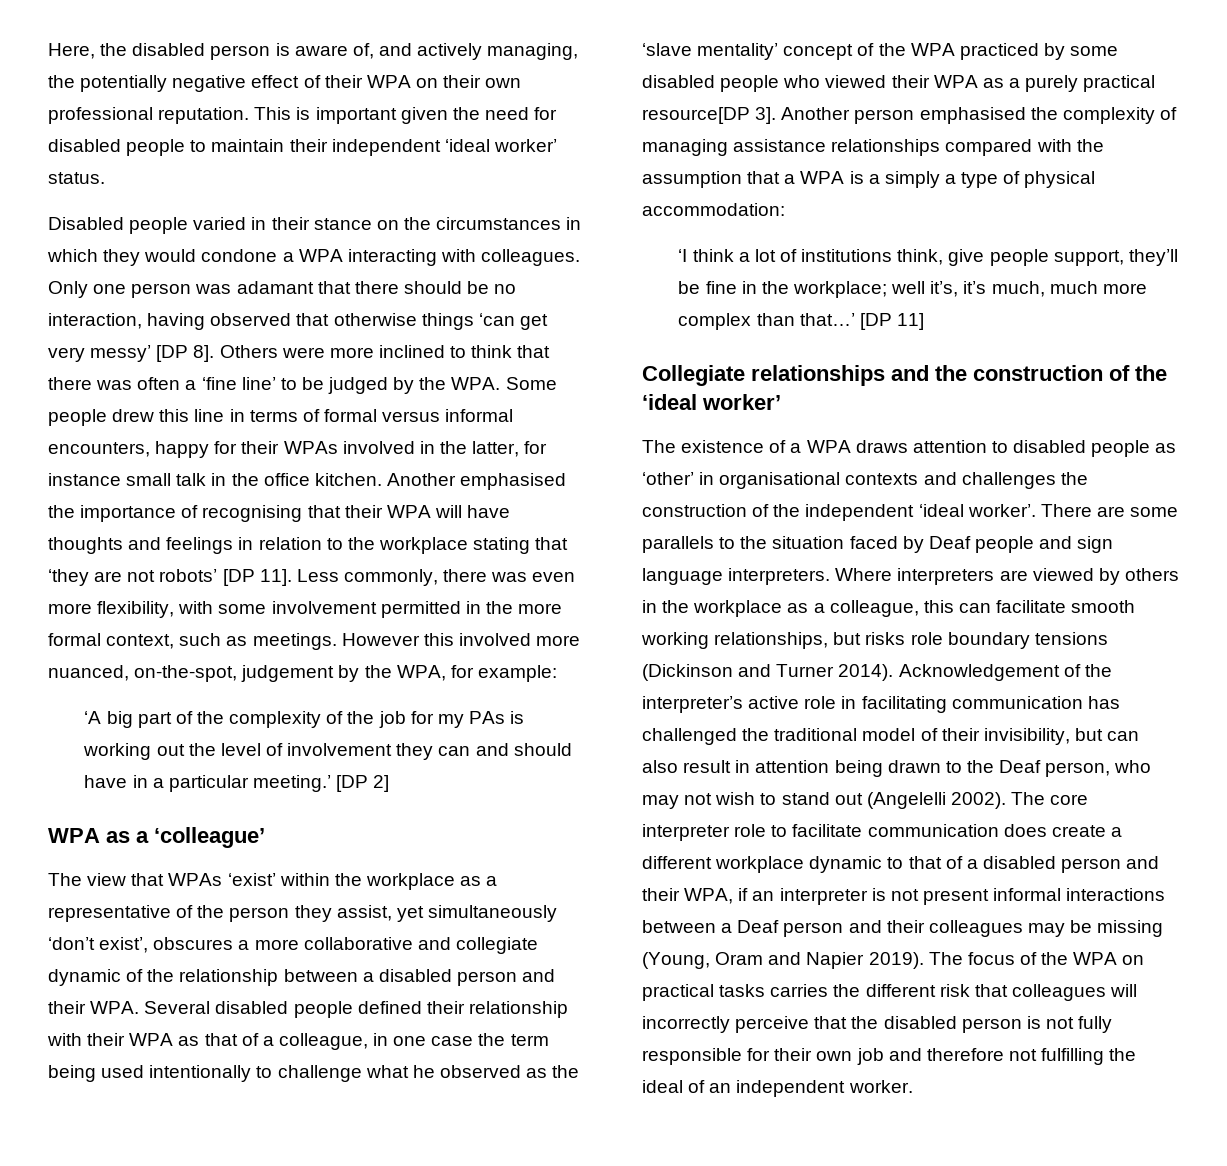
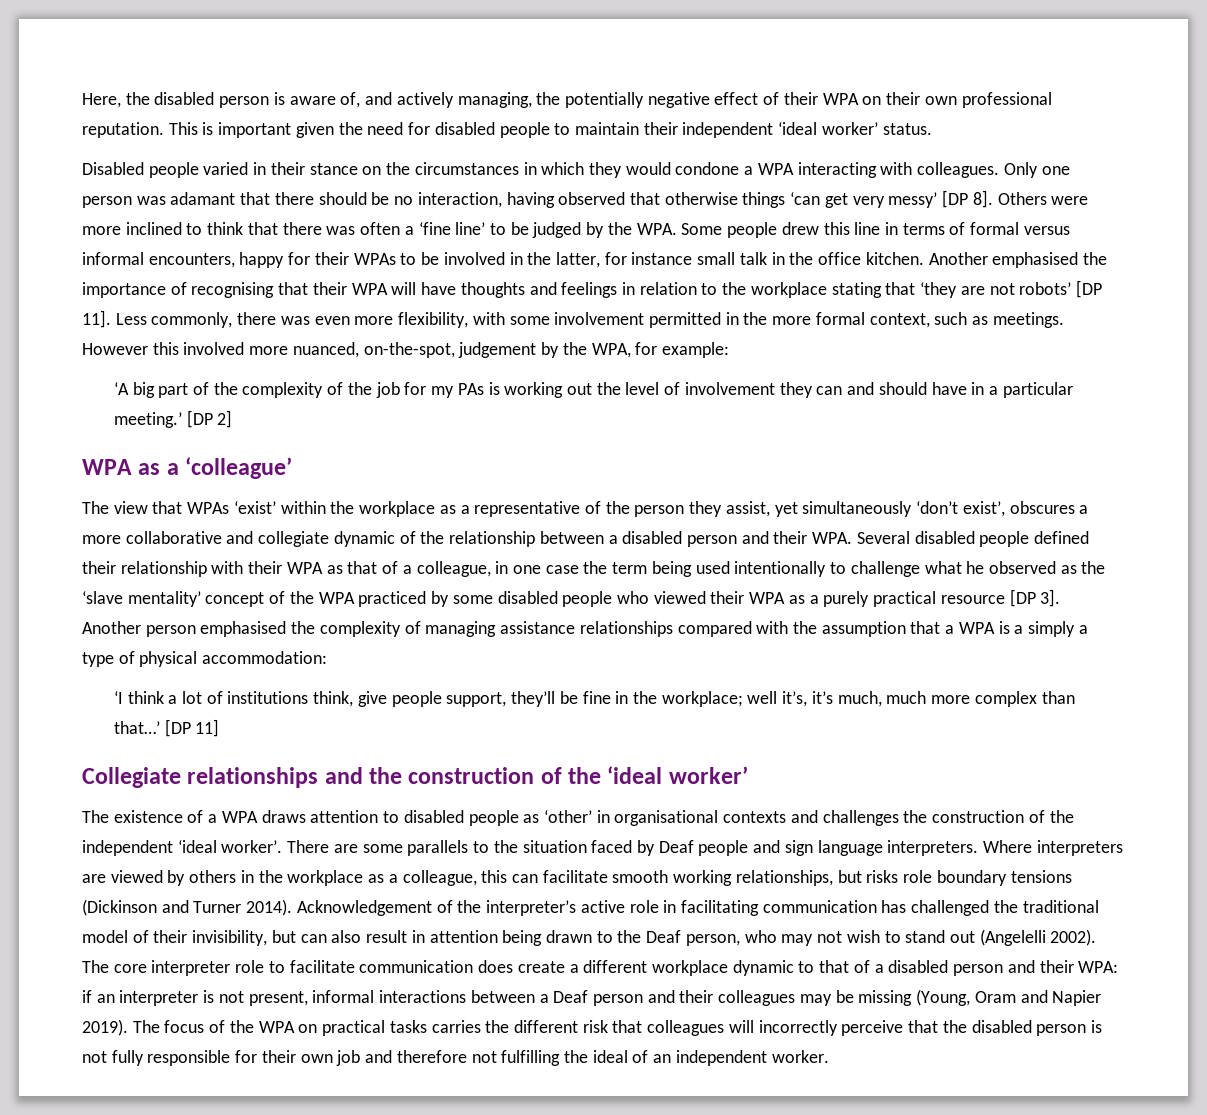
- Others were more inclined to think that there was often a ‘fine line’ to be judged by the WPA. Some people drew this line in terms of formal versus informal encounters, happy for their WPAs involved in the latter, for instance small talk in the office kitchen.
+ Others were more inclined to think that there was often a ‘fine line’ to be judged by the WPA. Some people drew this line in terms of formal versus informal encounters, happy for their WPAs to be involved in the latter, for instance small talk in the office kitchen.
- The view that WPAs ‘exist’ within the workplace as a representative of the person they assist, yet simultaneously ‘don’t exist’, obscures a more collaborative and collegiate dynamic of the relationship between a disabled person and their WPA. Several disabled people defined their relationship with their WPA as that of a colleague, in one case the term being used intentionally to challenge what he observed as the ‘slave mentality’ concept of the WPA practiced by some disabled people who viewed their WPA as a purely practical resource[DP 3].
+ The view that WPAs ‘exist’ within the workplace as a representative of the person they assist, yet simultaneously ‘don’t exist’, obscures a more collaborative and collegiate dynamic of the relationship between a disabled person and their WPA. Several disabled people defined their relationship with their WPA as that of a colleague, in one case the term being used intentionally to challenge what he observed as the ‘slave mentality’ concept of the WPA practiced by some disabled people who viewed their WPA as a purely practical resource [DP 3].
- The core interpreter role to facilitate communication does create a different workplace dynamic to that of a disabled person and their WPA, if an interpreter is not present informal interactions between a Deaf person and their colleagues may be missing (Young, Oram and Napier 2019).
+ The core interpreter role to facilitate communication does create a different workplace dynamic to that of a disabled person and their WPA: if an interpreter is not present, informal interactions between a Deaf person and their colleagues may be missing (Young, Oram and Napier 2019).

